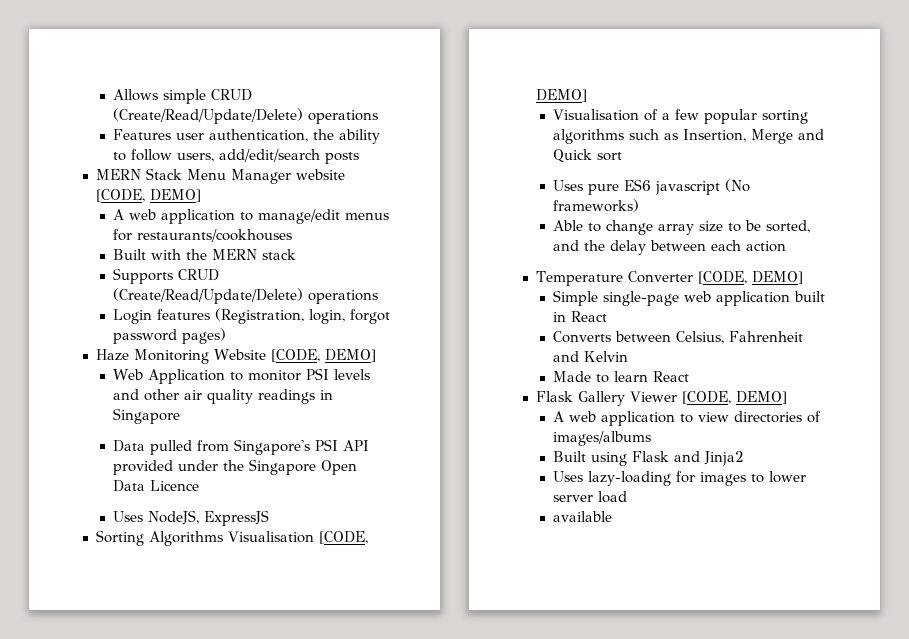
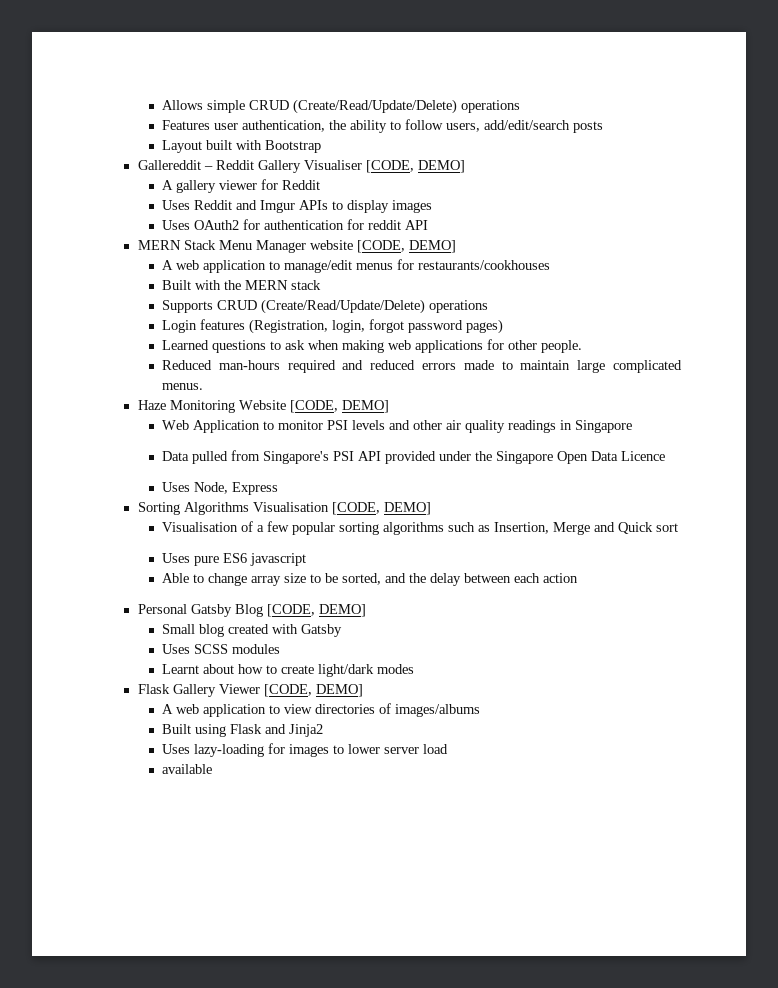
+ Layout built with Bootstrap
+ Gallereddit – Reddit Gallery Visualiser [CODE, DEMO]
+ A gallery viewer for Reddit
+ Uses Reddit and Imgur APIs to display images
+ Uses OAuth2 for authentication for reddit API
+ Learned questions to ask when making web applications for other people.
+ Reduced man-hours required and reduced errors made to maintain large complicated menus.
- Uses NodeJS, ExpressJS
+ Uses Node, Express
- Uses pure ES6 javascript (No frameworks)
+ Uses pure ES6 javascript
- Temperature Converter [CODE, DEMO]
- Simple single-page web application built in React
- Converts between Celsius, Fahrenheit and Kelvin
- Made to learn React
+ Personal Gatsby Blog [CODE, DEMO]
+ Small blog created with Gatsby
+ Uses SCSS modules
+ Learnt about how to create light/dark modes

